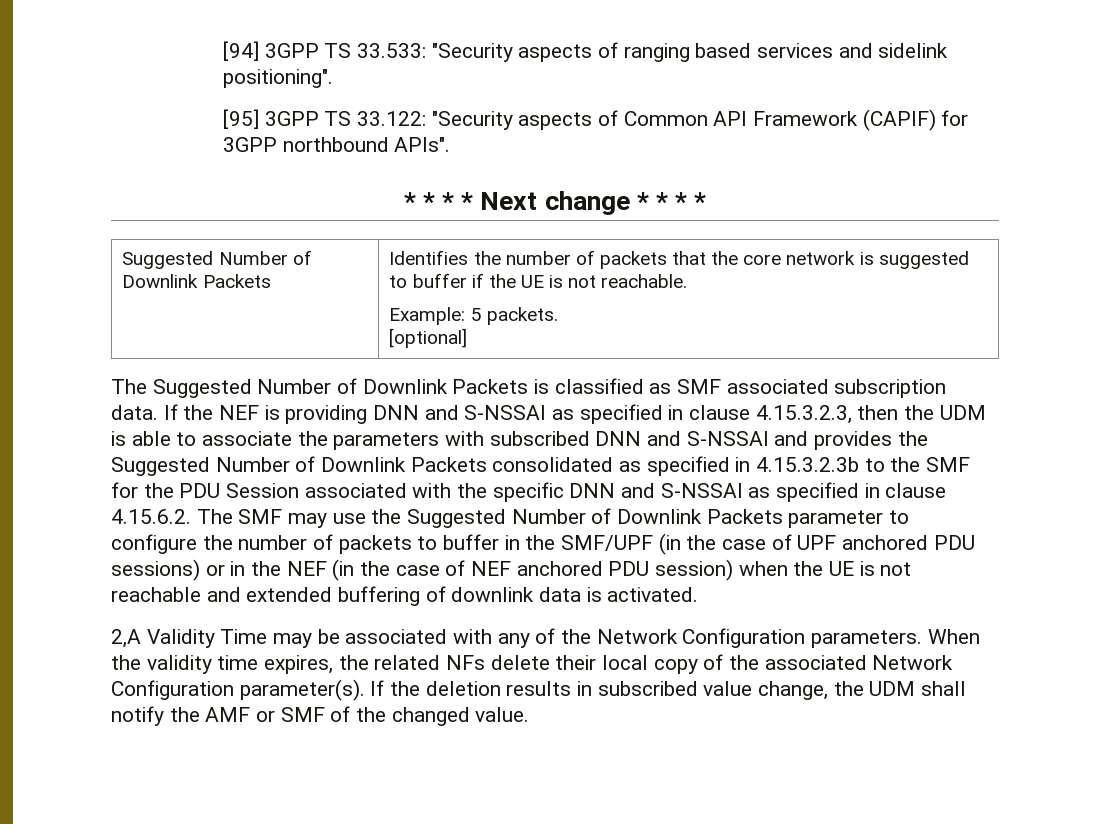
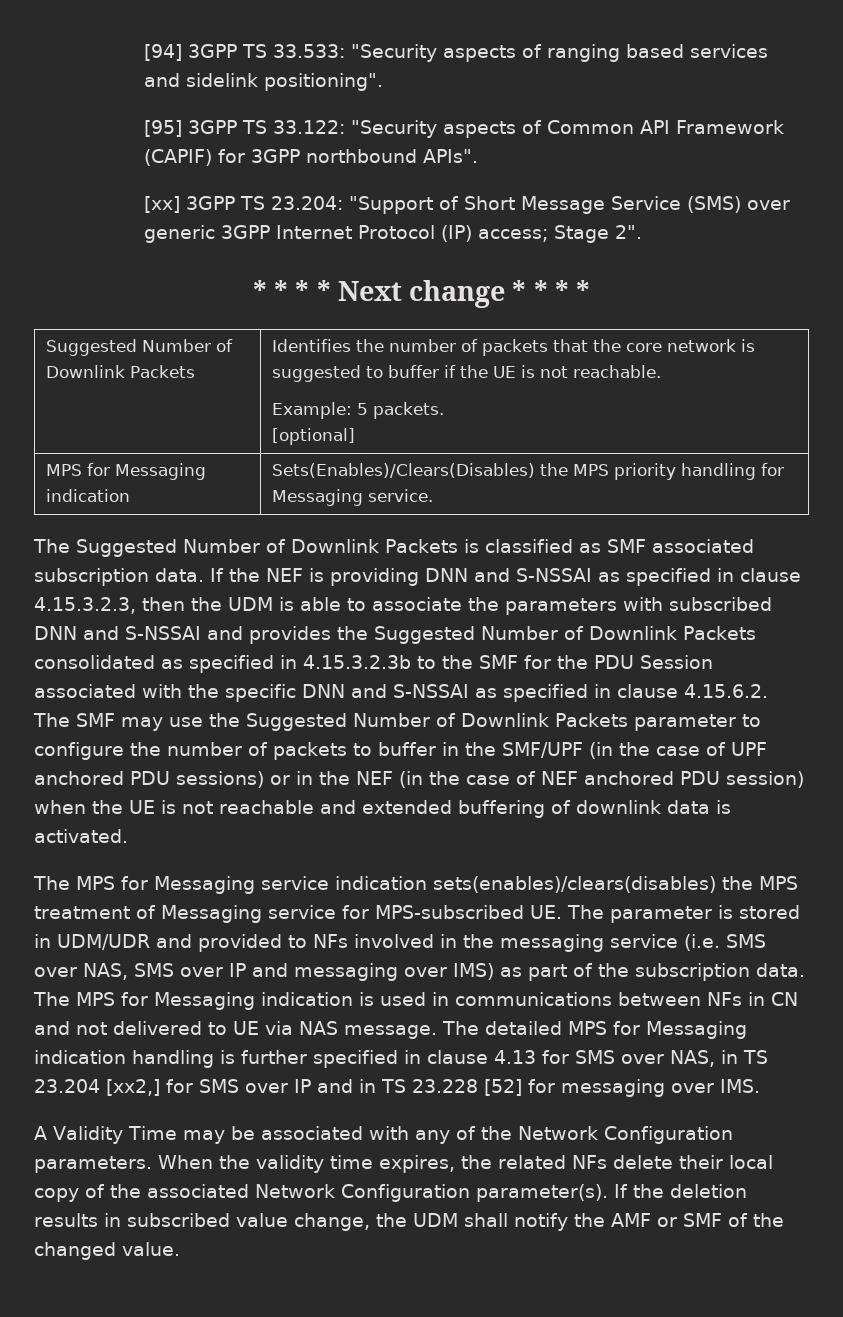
+ [xx] 3GPP TS 23.204: "Support of Short Message Service (SMS) over generic 3GPP Internet Protocol (IP) access; Stage 2".
+ MPS for Messaging indication | Sets(Enables)/Clears(Disables) the MPS priority handling for Messaging service.
- 2,A Validity Time may be associated with any of the Network Configuration parameters.
+ The MPS for Messaging service indication sets(enables)/clears(disables) the MPS treatment of Messaging service for MPS-subscribed UE. The parameter is stored in UDM/UDR and provided to NFs involved in the messaging service (i.e. SMS over NAS, SMS over IP and messaging over IMS) as part of the subscription data. The MPS for Messaging indication is used in communications between NFs in CN and not delivered to UE via NAS message. The detailed MPS for Messaging indication handling is further specified in clause 4.13 for SMS over NAS, in TS 23.204 [xx2,] for SMS over IP and in TS 23.228 [52] for messaging over IMS.
+ A Validity Time may be associated with any of the Network Configuration parameters.

